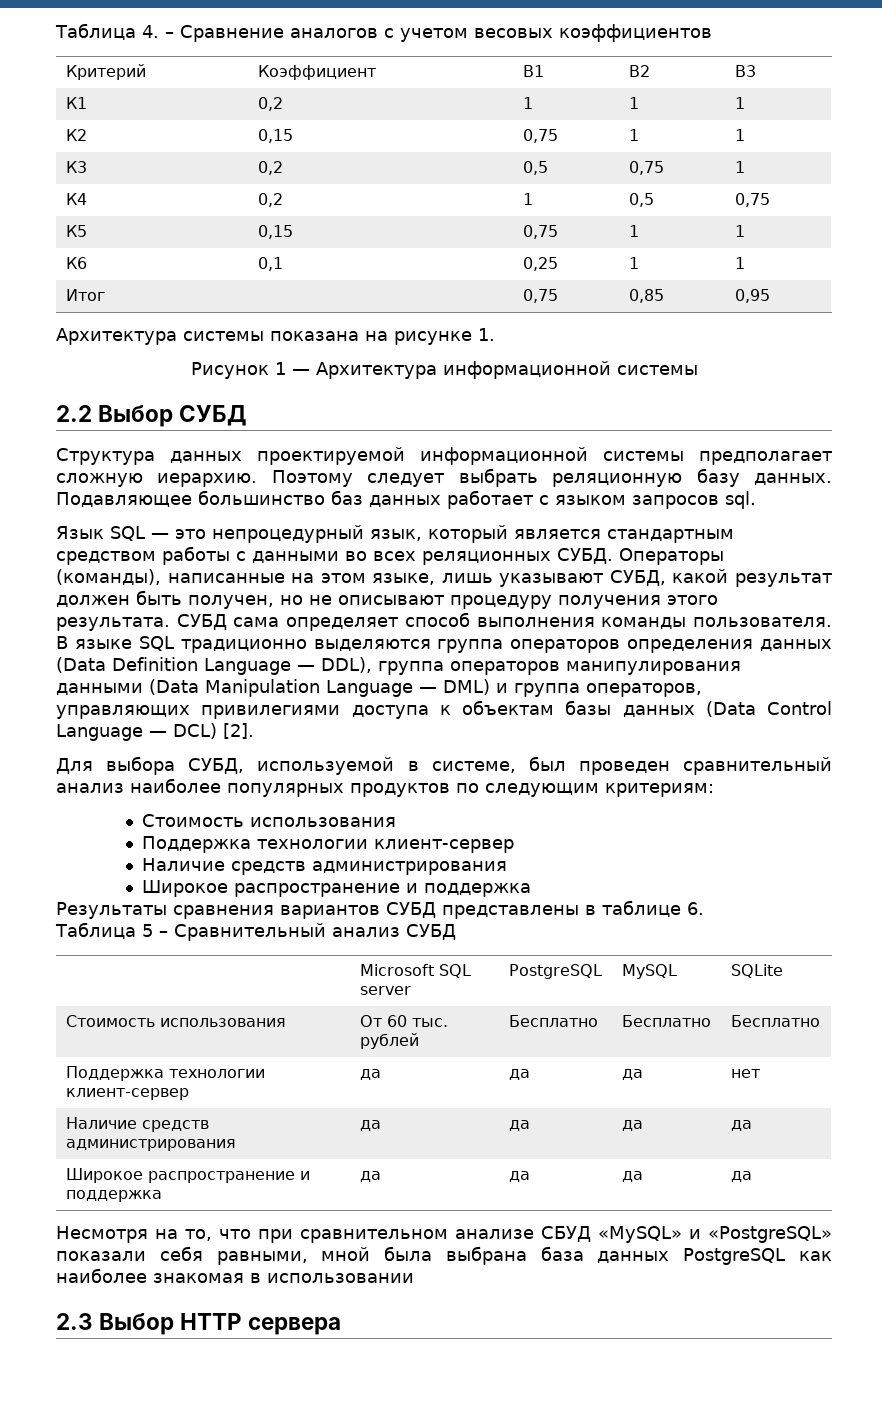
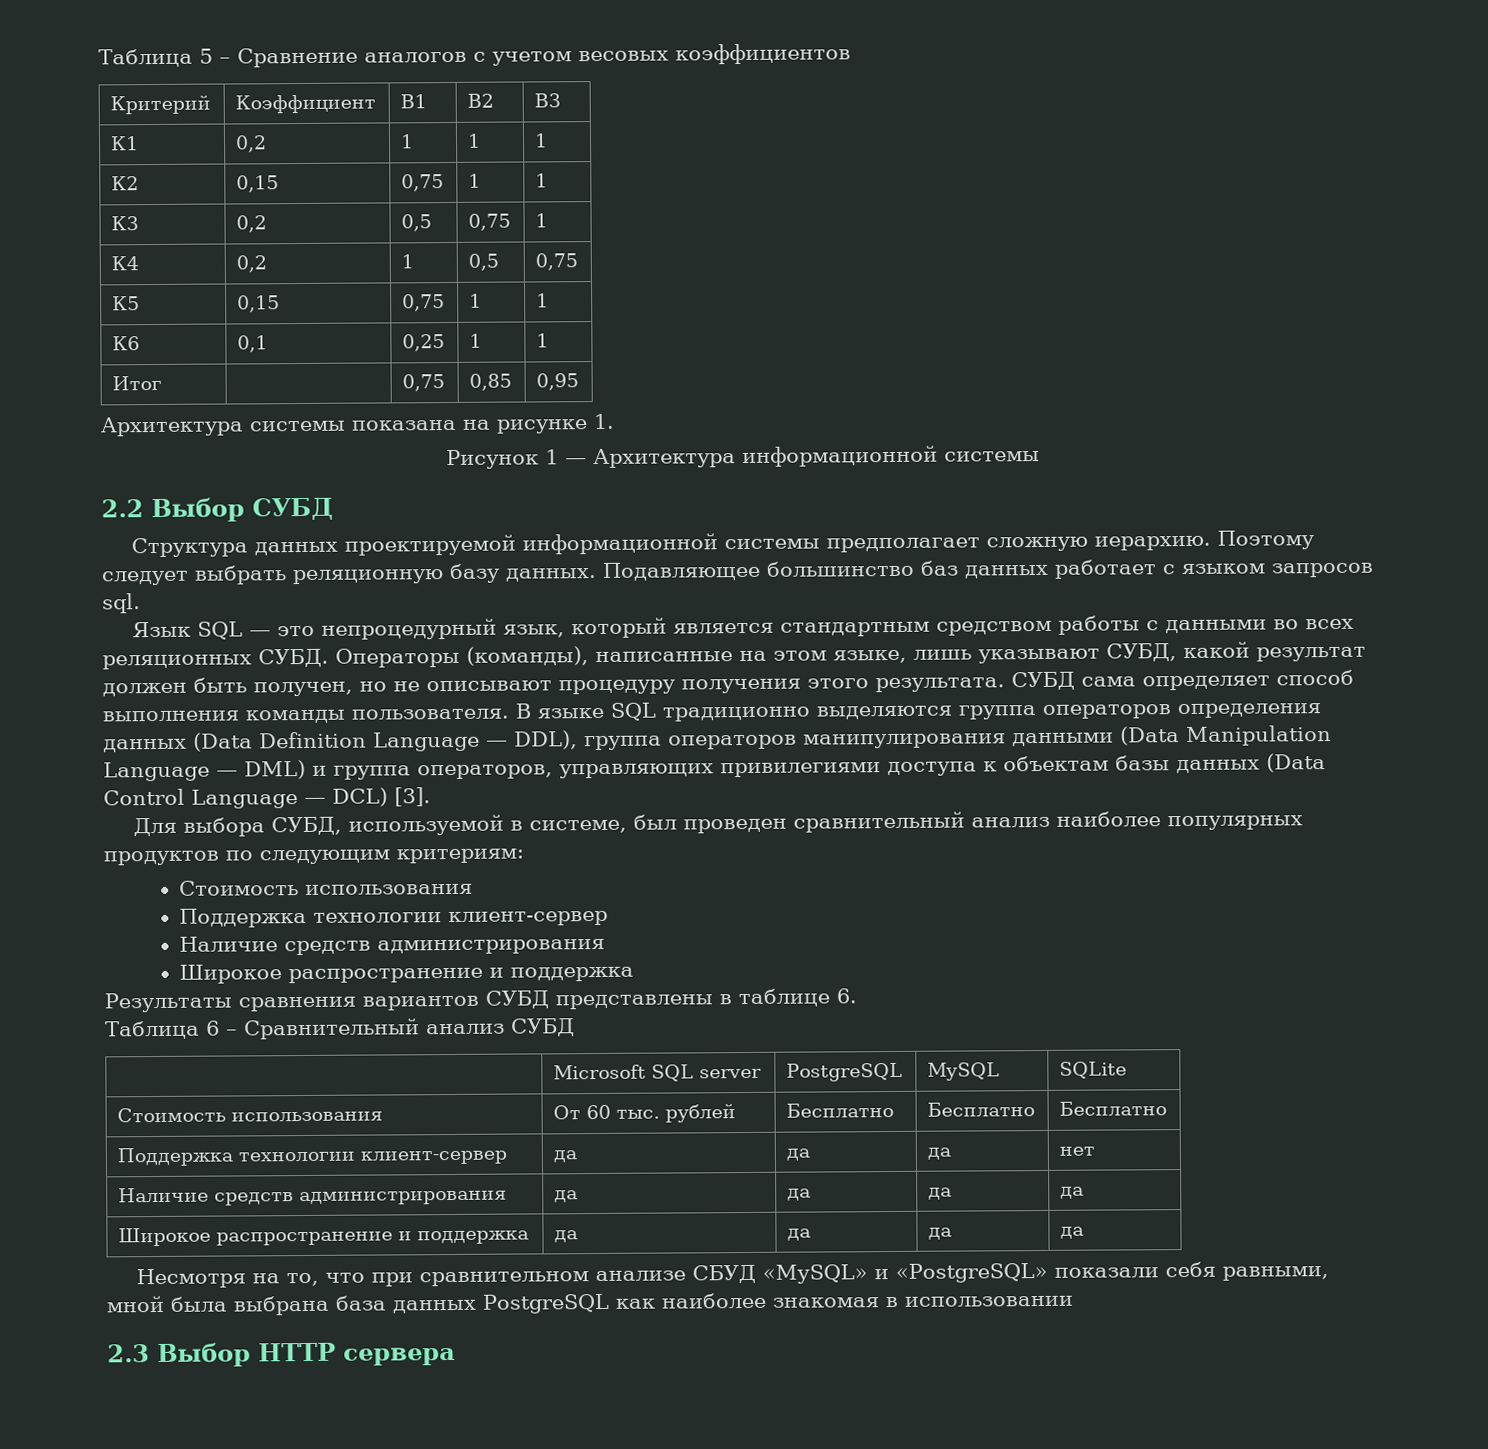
- Таблица 4. – Сравнение аналогов с учетом весовых коэффициентов
+ Таблица 5 – Сравнение аналогов с учетом весовых коэффициентов
- В языке SQL традиционно выделяются группа операторов определения данных (Data Definition Language — DDL), группа операторов манипулирования данными (Data Manipulation Language — DML) и группа операторов, управляющих привилегиями доступа к объектам базы данных (Data Control Language — DCL) [2].
+ В языке SQL традиционно выделяются группа операторов определения данных (Data Definition Language — DDL), группа операторов манипулирования данными (Data Manipulation Language — DML) и группа операторов, управляющих привилегиями доступа к объектам базы данных (Data Control Language — DCL) [3].
- Таблица 5 – Сравнительный анализ СУБД
+ Таблица 6 – Сравнительный анализ СУБД

